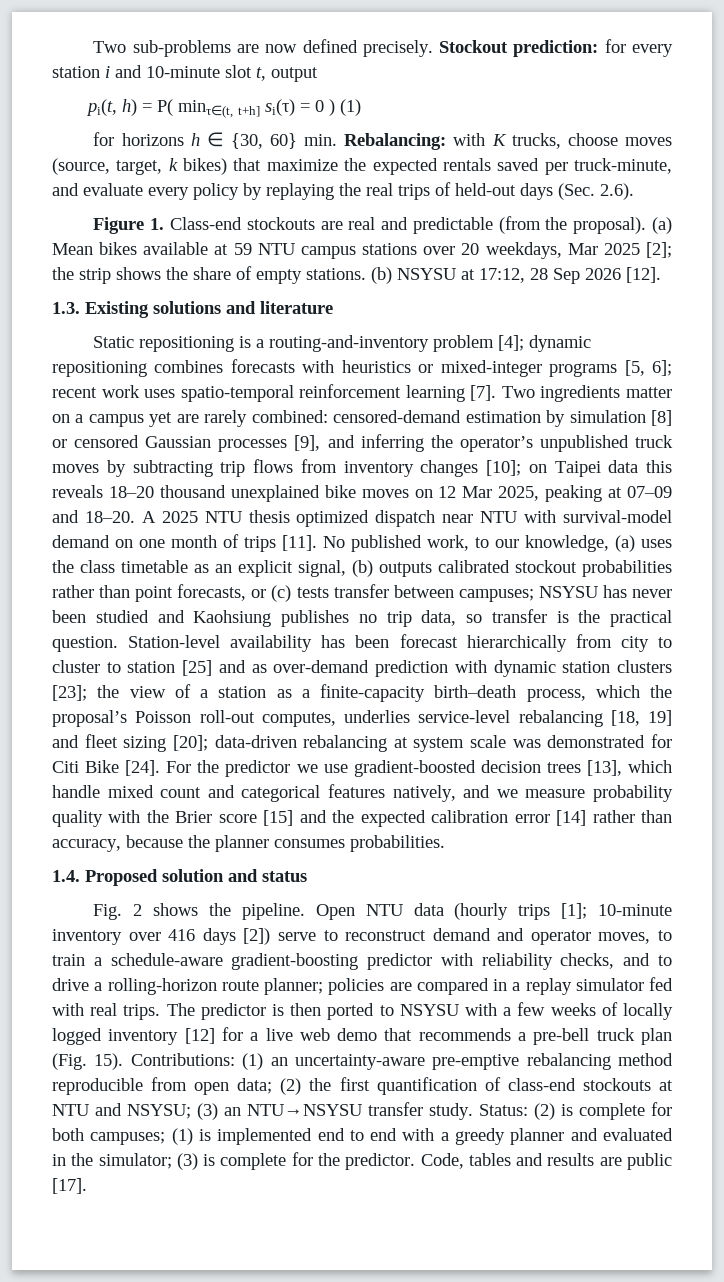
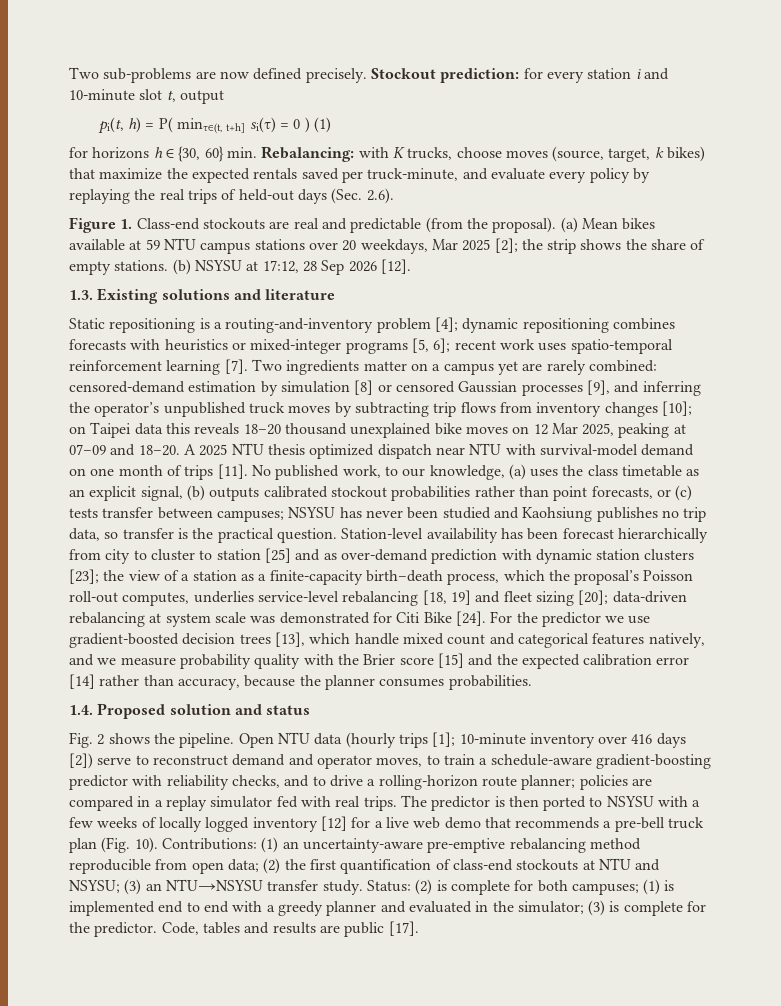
- The predictor is then ported to NSYSU with a few weeks of locally logged inventory [12] for a live web demo that recommends a pre-bell truck plan (Fig. 15).
+ The predictor is then ported to NSYSU with a few weeks of locally logged inventory [12] for a live web demo that recommends a pre-bell truck plan (Fig. 10).

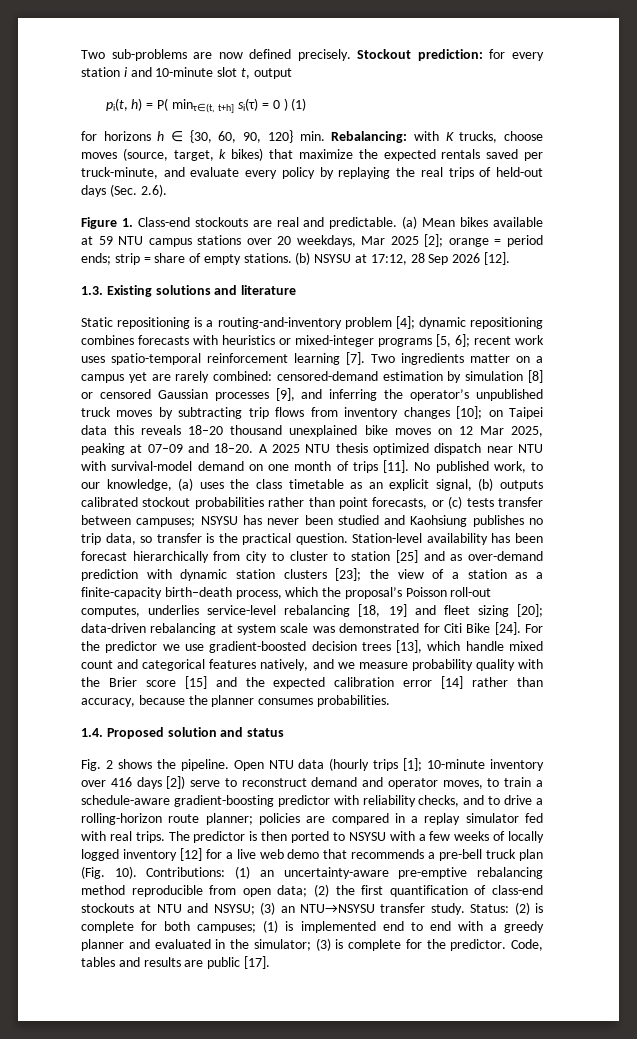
- for horizons h ∈ {30, 60} min. Rebalancing: with K trucks, choose moves (source, target, k bikes) that maximize the expected rentals saved per truck-minute, and evaluate every policy by replaying the real trips of held-out days (Sec. 2.6).
+ for horizons h ∈ {30, 60, 90, 120} min. Rebalancing: with K trucks, choose moves (source, target, k bikes) that maximize the expected rentals saved per truck-minute, and evaluate every policy by replaying the real trips of held-out days (Sec. 2.6).
- Figure 1. Class-end stockouts are real and predictable (from the proposal).
+ Figure 1. Class-end stockouts are real and predictable.
- (a) Mean bikes available at 59 NTU campus stations over 20 weekdays, Mar 2025 [2]; the strip shows the share of empty stations.
+ (a) Mean bikes available at 59 NTU campus stations over 20 weekdays, Mar 2025 [2]; orange = period ends; strip = share of empty stations.

